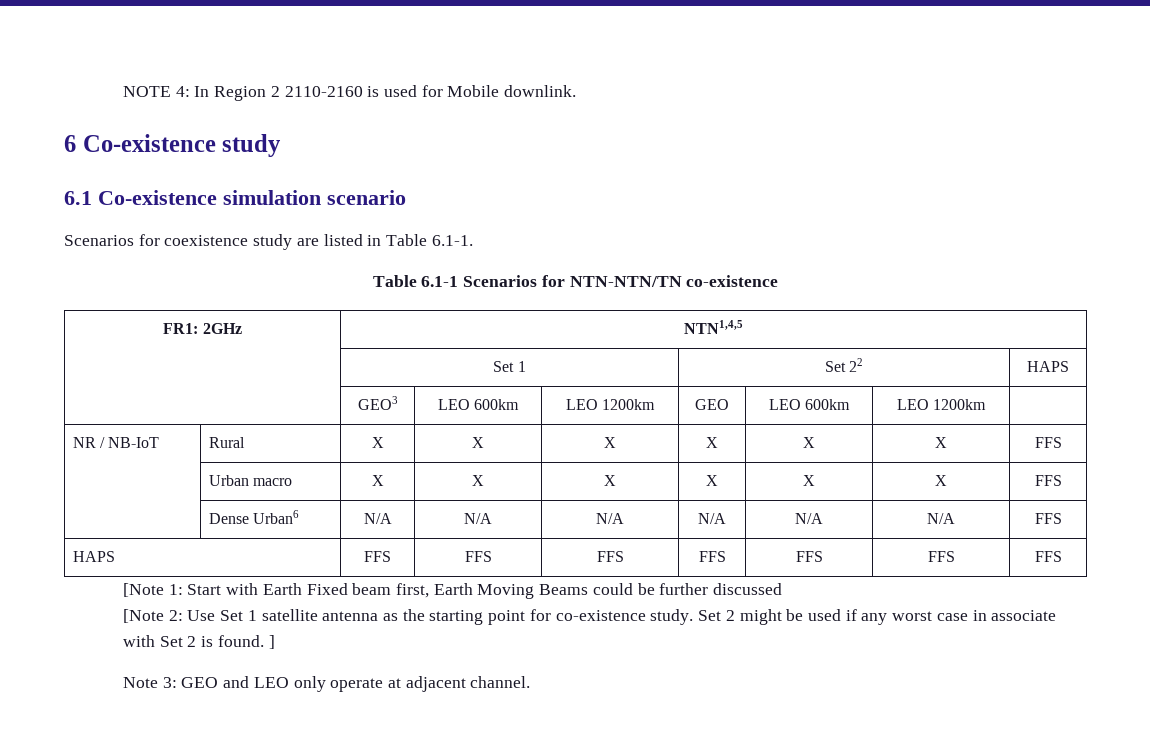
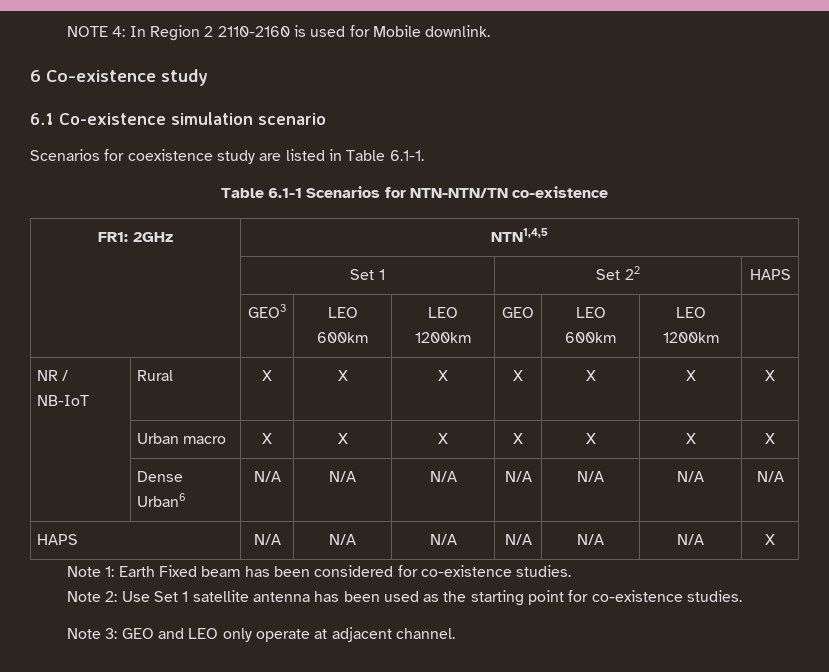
- NR / NB-IoT | Rural | X | X | X | X | X | X | FFS
+ NR / NB-IoT | Rural | X | X | X | X | X | X | X
- | Urban macro | X | X | X | X | X | X | FFS
+ | Urban macro | X | X | X | X | X | X | X
- | Dense Urban6 | N/A | N/A | N/A | N/A | N/A | N/A | FFS
+ | Dense Urban6 | N/A | N/A | N/A | N/A | N/A | N/A | N/A
- HAPS | FFS | FFS | FFS | FFS | FFS | FFS | FFS
- [Note 1: Start with Earth Fixed beam first, Earth Moving Beams could be further discussed
- [Note 2: Use Set 1 satellite antenna as the starting point for co-existence study. Set 2 might be used if any worst case in associate with Set 2 is found. ]
+ HAPS | N/A | N/A | N/A | N/A | N/A | N/A | X
+ Note 1: Earth Fixed beam has been considered for co-existence studies.
+ Note 2: Use Set 1 satellite antenna has been used as the starting point for co-existence studies.

